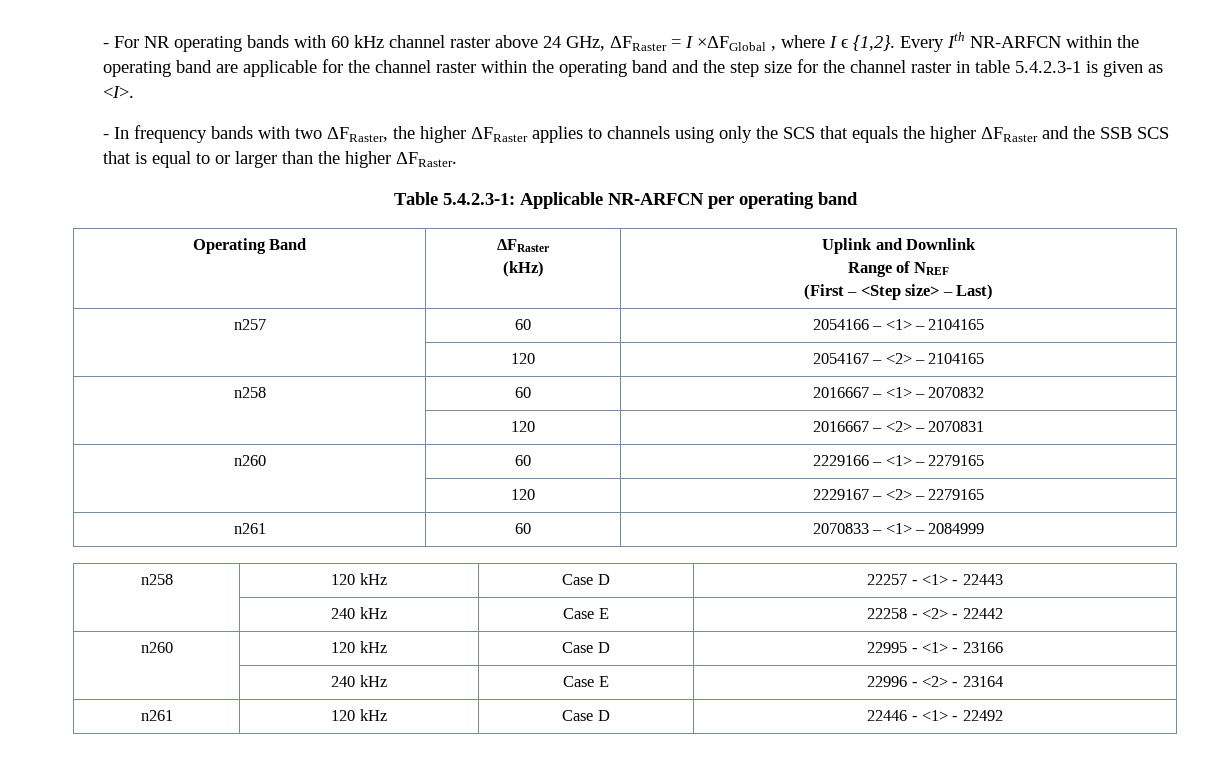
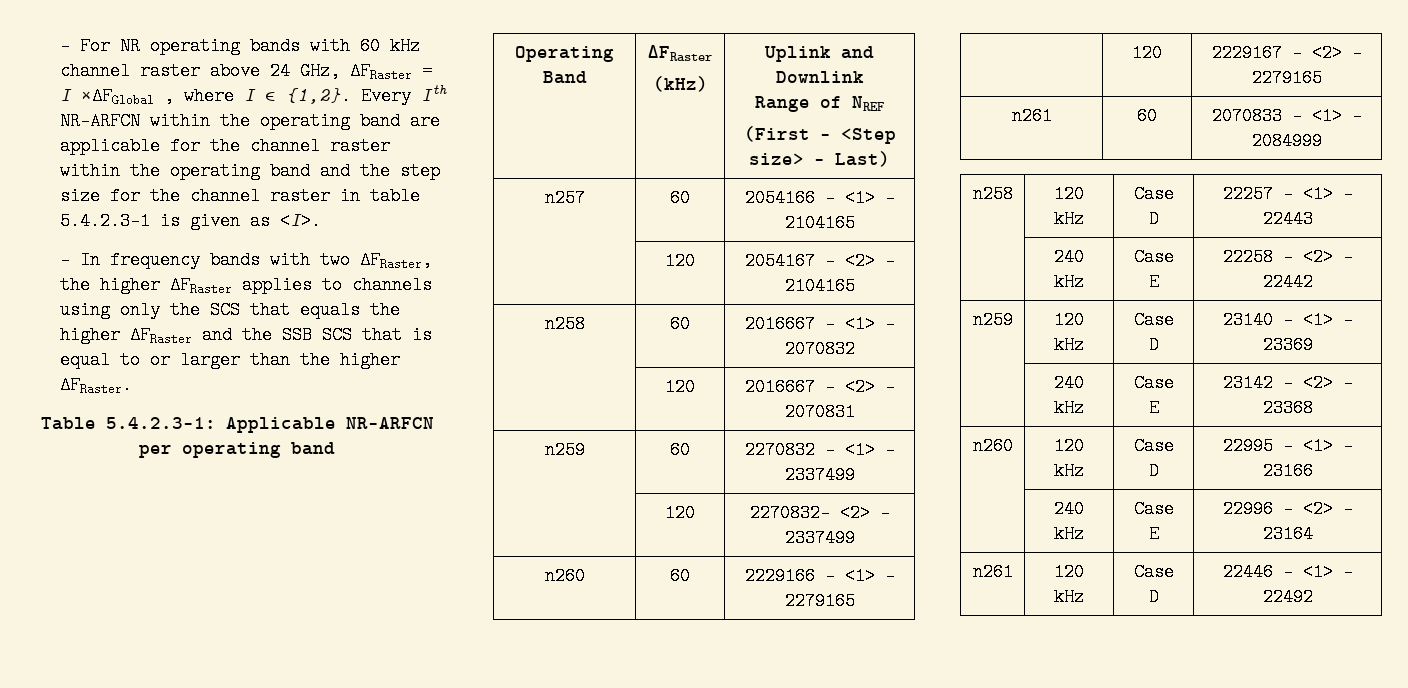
+ n259 | 60 | 2270832 – <1> – 2337499
+ | 120 | 2270832– <2> – 2337499
+ n259 | 120 kHz | Case D | 23140 – <1> – 23369
+ | 240 kHz | Case E | 23142 – <2> – 23368

